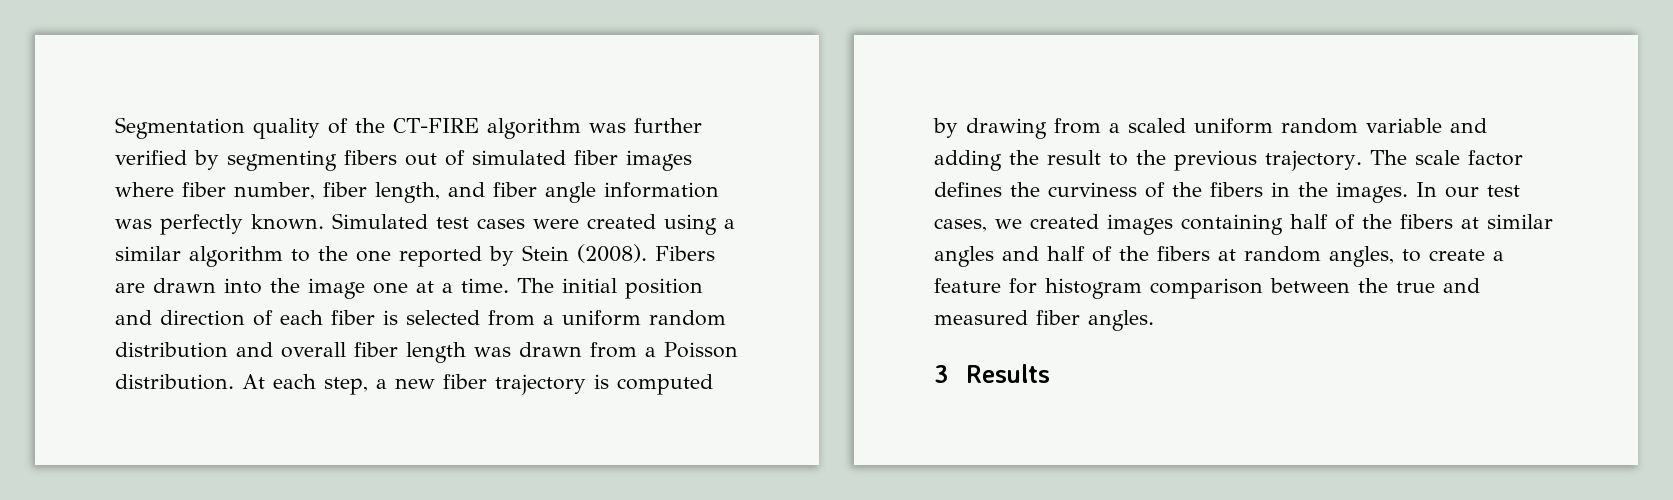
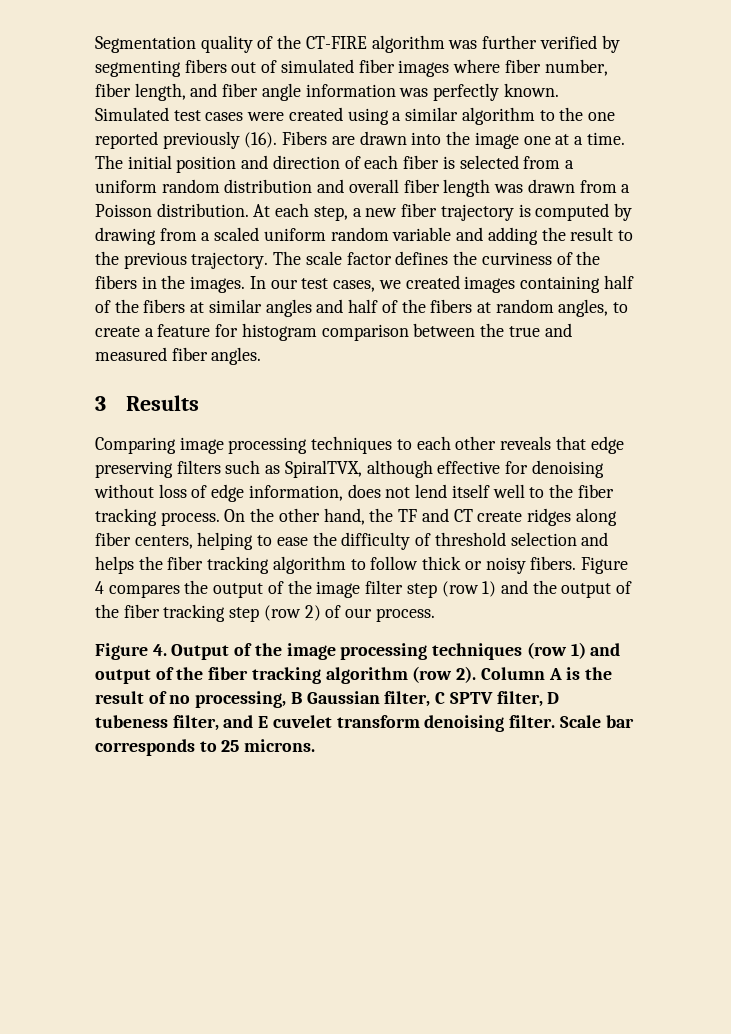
- Simulated test cases were created using a similar algorithm to the one reported by Stein (2008).
+ Simulated test cases were created using a similar algorithm to the one reported previously (16).
+ Comparing image processing techniques to each other reveals that edge preserving filters such as SpiralTVX, although effective for denoising without loss of edge information, does not lend itself well to the fiber tracking process. On the other hand, the TF and CT create ridges along fiber centers, helping to ease the difficulty of threshold selection and helps the fiber tracking algorithm to follow thick or noisy fibers. Figure 4 compares the output of the image filter step (row 1) and the output of the fiber tracking step (row 2) of our process.
+ Figure 4. Output of the image processing techniques (row 1) and output of the fiber tracking algorithm (row 2). Column A is the result of no processing, B Gaussian filter, C SPTV filter, D tubeness filter, and E cuvelet transform denoising filter. Scale bar corresponds to 25 microns.

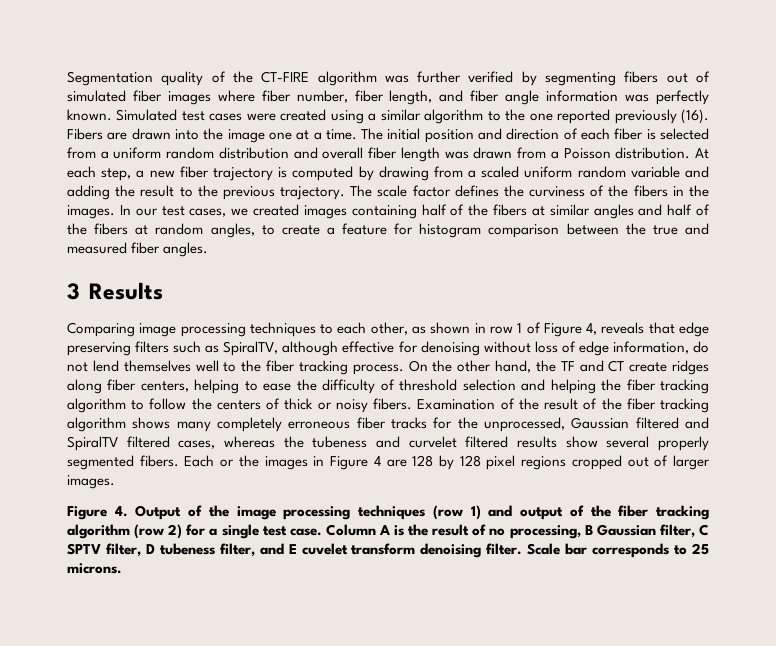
- Comparing image processing techniques to each other reveals that edge preserving filters such as SpiralTVX, although effective for denoising without loss of edge information, does not lend itself well to the fiber tracking process.
+ Comparing image processing techniques to each other, as shown in row 1 of Figure 4, reveals that edge preserving filters such as SpiralTV, although effective for denoising without loss of edge information, do not lend themselves well to the fiber tracking process.
- On the other hand, the TF and CT create ridges along fiber centers, helping to ease the difficulty of threshold selection and helps the fiber tracking algorithm to follow thick or noisy fibers.
+ On the other hand, the TF and CT create ridges along fiber centers, helping to ease the difficulty of threshold selection and helping the fiber tracking algorithm to follow the centers of thick or noisy fibers.
- Figure 4 compares the output of the image filter step (row 1) and the output of the fiber tracking step (row 2) of our process.
+ Examination of the result of the fiber tracking algorithm shows many completely erroneous fiber tracks for the unprocessed, Gaussian filtered and SpiralTV filtered cases, whereas the tubeness and curvelet filtered results show several properly segmented fibers. Each or the images in Figure 4 are 128 by 128 pixel regions cropped out of larger images.
- Figure 4. Output of the image processing techniques (row 1) and output of the fiber tracking algorithm (row 2).
+ Figure 4. Output of the image processing techniques (row 1) and output of the fiber tracking algorithm (row 2) for a single test case.

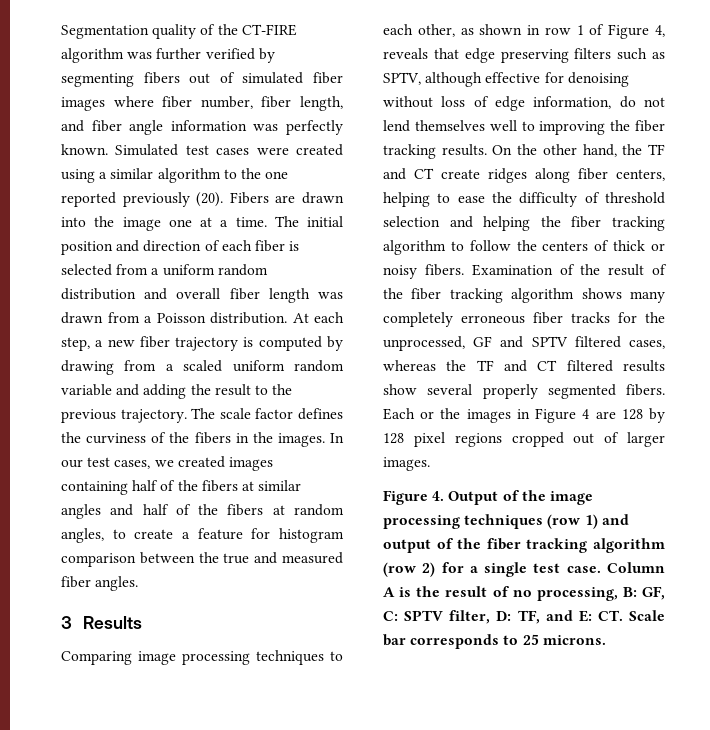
- Simulated test cases were created using a similar algorithm to the one reported previously (16).
+ Simulated test cases were created using a similar algorithm to the one reported previously (20).
- Comparing image processing techniques to each other, as shown in row 1 of Figure 4, reveals that edge preserving filters such as SpiralTV, although effective for denoising without loss of edge information, do not lend themselves well to the fiber tracking process.
+ Comparing image processing techniques to each other, as shown in row 1 of Figure 4, reveals that edge preserving filters such as SPTV, although effective for denoising without loss of edge information, do not lend themselves well to improving the fiber tracking results.
- Examination of the result of the fiber tracking algorithm shows many completely erroneous fiber tracks for the unprocessed, Gaussian filtered and SpiralTV filtered cases, whereas the tubeness and curvelet filtered results show several properly segmented fibers.
+ Examination of the result of the fiber tracking algorithm shows many completely erroneous fiber tracks for the unprocessed, GF and SPTV filtered cases, whereas the TF and CT filtered results show several properly segmented fibers.
- Column A is the result of no processing, B Gaussian filter, C SPTV filter, D tubeness filter, and E cuvelet transform denoising filter. Scale bar corresponds to 25 microns.
+ Column A is the result of no processing, B: GF, C: SPTV filter, D: TF, and E: CT. Scale bar corresponds to 25 microns.

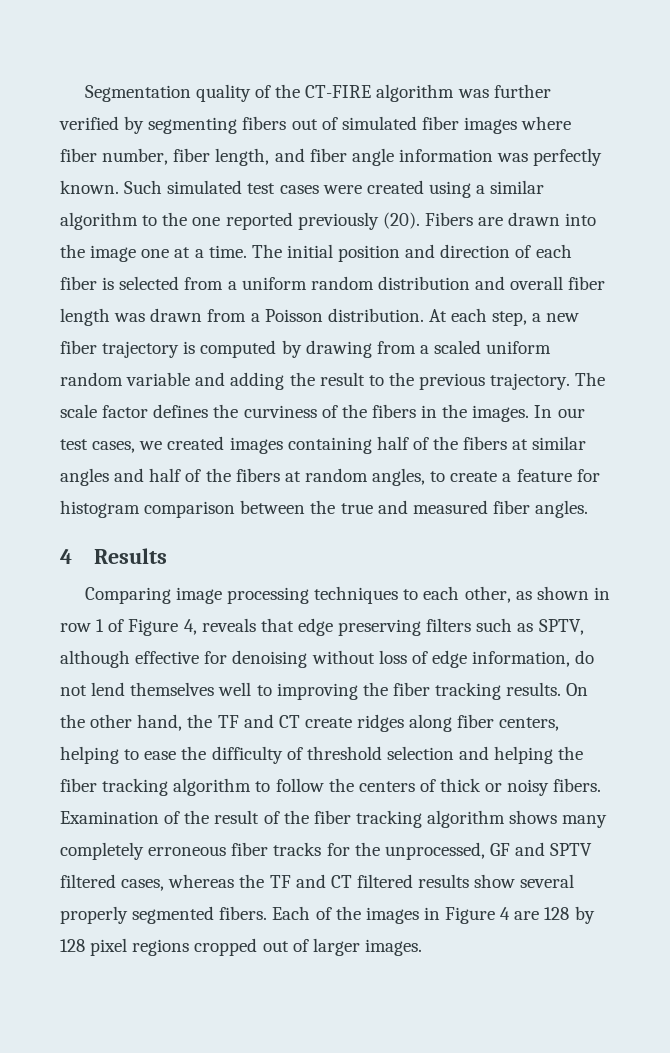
- Simulated test cases were created using a similar algorithm to the one reported previously (20).
+ Such simulated test cases were created using a similar algorithm to the one reported previously (20).
- 3 Results
+ 4 Results
- Each or the images in Figure 4 are 128 by 128 pixel regions cropped out of larger images.
+ Each of the images in Figure 4 are 128 by 128 pixel regions cropped out of larger images.
- Figure 4. Output of the image processing techniques (row 1) and output of the fiber tracking algorithm (row 2) for a single test case. Column A is the result of no processing, B: GF, C: SPTV filter, D: TF, and E: CT. Scale bar corresponds to 25 microns.

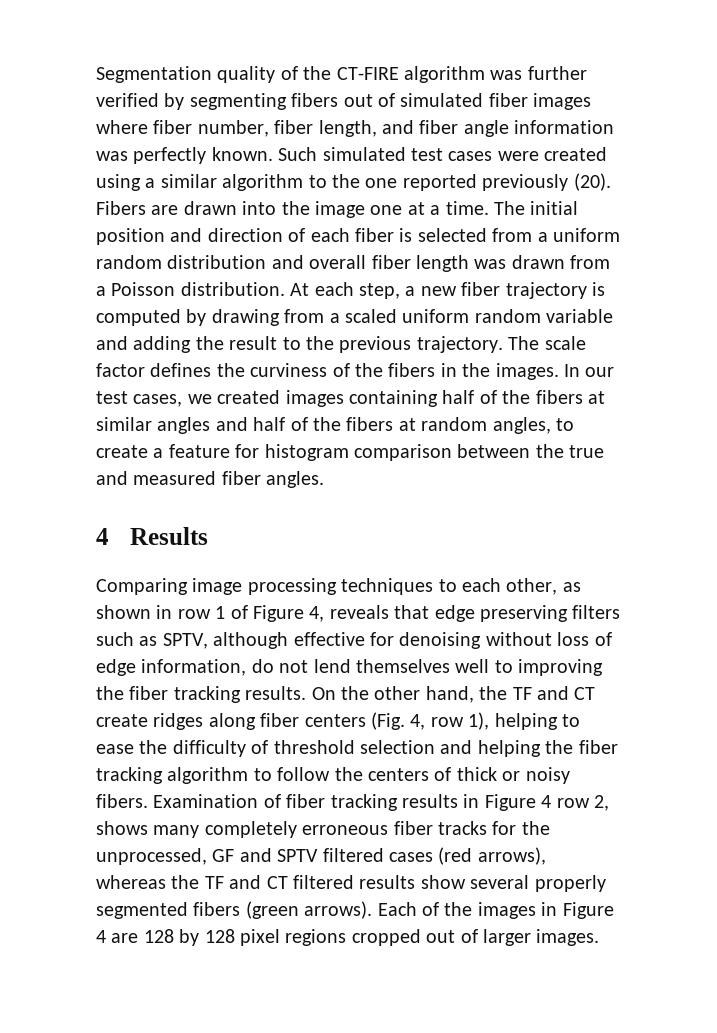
- On the other hand, the TF and CT create ridges along fiber centers, helping to ease the difficulty of threshold selection and helping the fiber tracking algorithm to follow the centers of thick or noisy fibers.
+ On the other hand, the TF and CT create ridges along fiber centers (Fig. 4, row 1), helping to ease the difficulty of threshold selection and helping the fiber tracking algorithm to follow the centers of thick or noisy fibers.
- Examination of the result of the fiber tracking algorithm shows many completely erroneous fiber tracks for the unprocessed, GF and SPTV filtered cases, whereas the TF and CT filtered results show several properly segmented fibers.
+ Examination of fiber tracking results in Figure 4 row 2, shows many completely erroneous fiber tracks for the unprocessed, GF and SPTV filtered cases (red arrows), whereas the TF and CT filtered results show several properly segmented fibers (green arrows).

